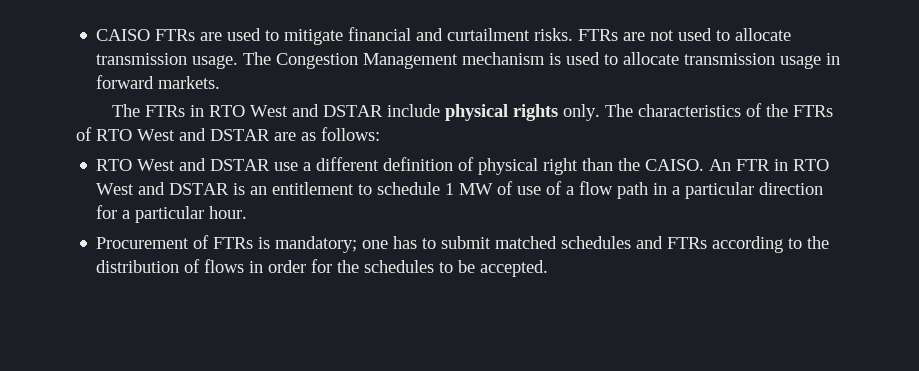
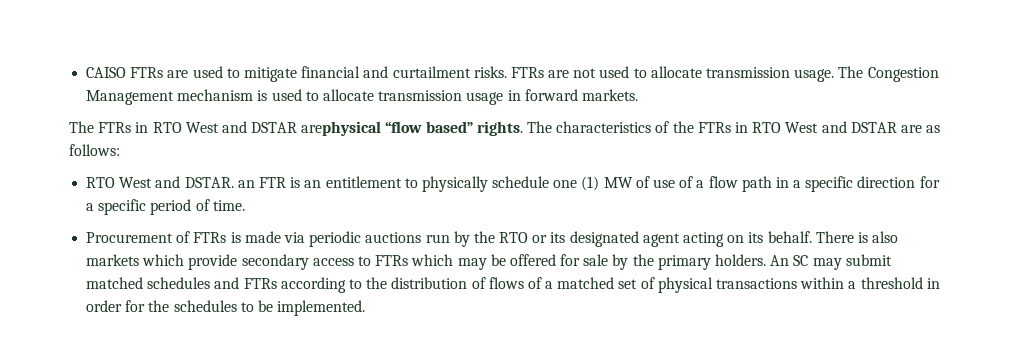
- The FTRs in RTO West and DSTAR include physical rights only.
+ The FTRs in RTO West and DSTAR arephysical “flow based” rights.
- The characteristics of the FTRs of RTO West and DSTAR are as follows:
+ The characteristics of the FTRs in RTO West and DSTAR are as follows:
- RTO West and DSTAR use a different definition of physical right than the CAISO. An FTR in RTO West and DSTAR is an entitlement to schedule 1 MW of use of a flow path in a particular direction for a particular hour.
+ RTO West and DSTAR. an FTR is an entitlement to physically schedule one (1) MW of use of a flow path in a specific direction for a specific period of time.
- Procurement of FTRs is mandatory; one has to submit matched schedules and FTRs according to the distribution of flows in order for the schedules to be accepted.
+ Procurement of FTRs is made via periodic auctions run by the RTO or its designated agent acting on its behalf. There is also markets which provide secondary access to FTRs which may be offered for sale by the primary holders. An SC may submit matched schedules and FTRs according to the distribution of flows of a matched set of physical transactions within a threshold in order for the schedules to be implemented.

